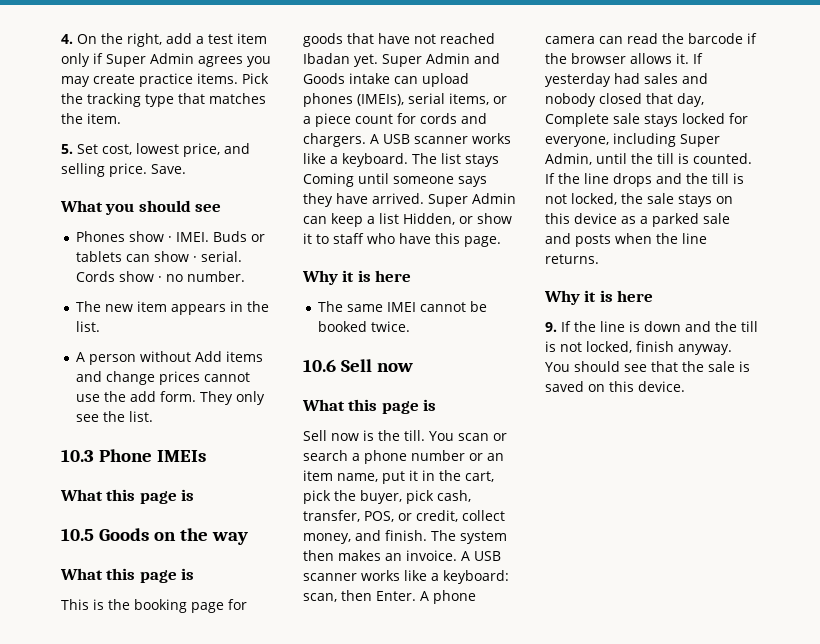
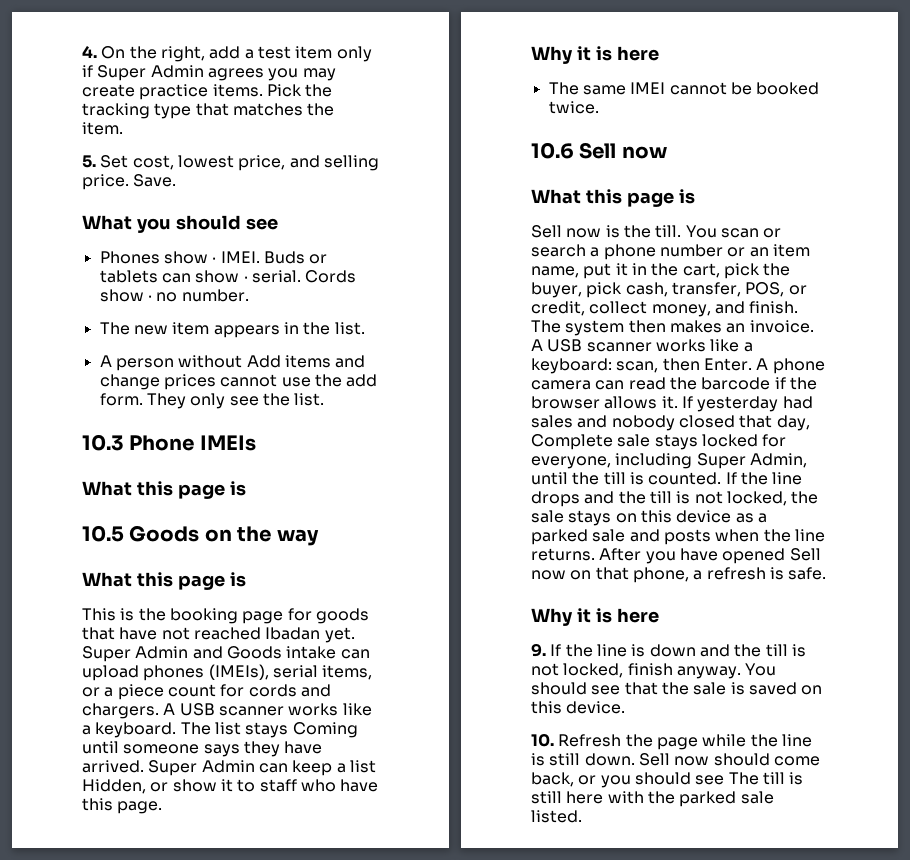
+ After you have opened Sell now on that phone, a refresh is safe.
+ 10. Refresh the page while the line is still down. Sell now should come back, or you should see The till is still here with the parked sale listed.

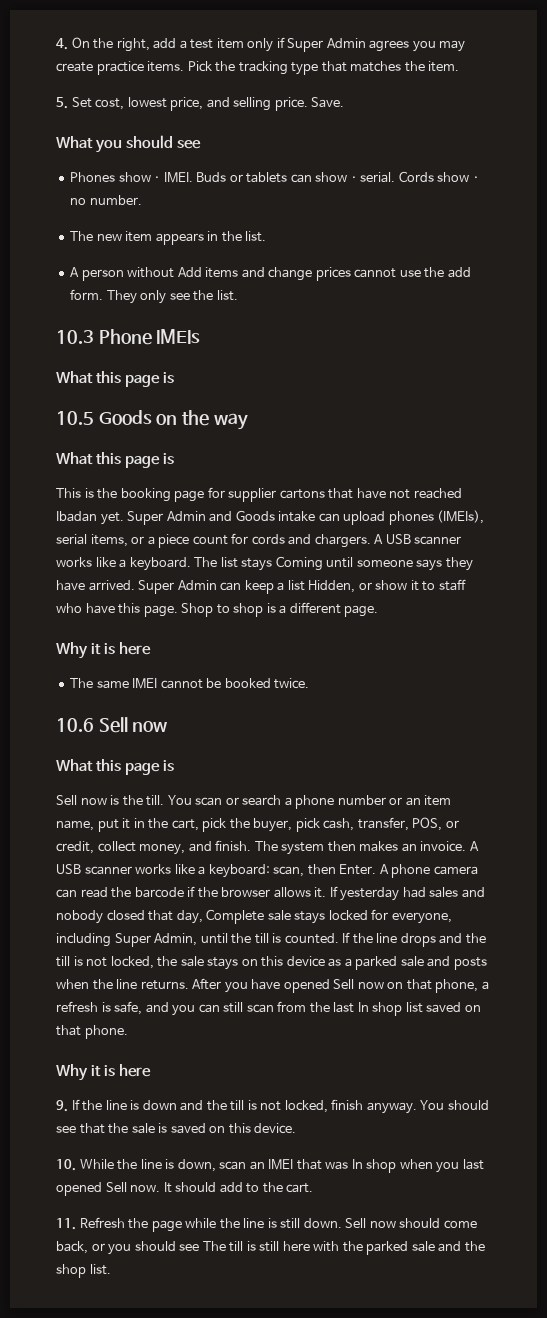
- This is the booking page for goods that have not reached Ibadan yet.
+ This is the booking page for supplier cartons that have not reached Ibadan yet.
+ Shop to shop is a different page.
- After you have opened Sell now on that phone, a refresh is safe.
+ After you have opened Sell now on that phone, a refresh is safe, and you can still scan from the last In shop list saved on that phone.
- 10. Refresh the page while the line is still down.
+ 10. While the line is down, scan an IMEI that was In shop when you last opened Sell now. It should add to the cart.
+ 11. Refresh the page while the line is still down.
- Sell now should come back, or you should see The till is still here with the parked sale listed.
+ Sell now should come back, or you should see The till is still here with the parked sale and the shop list.

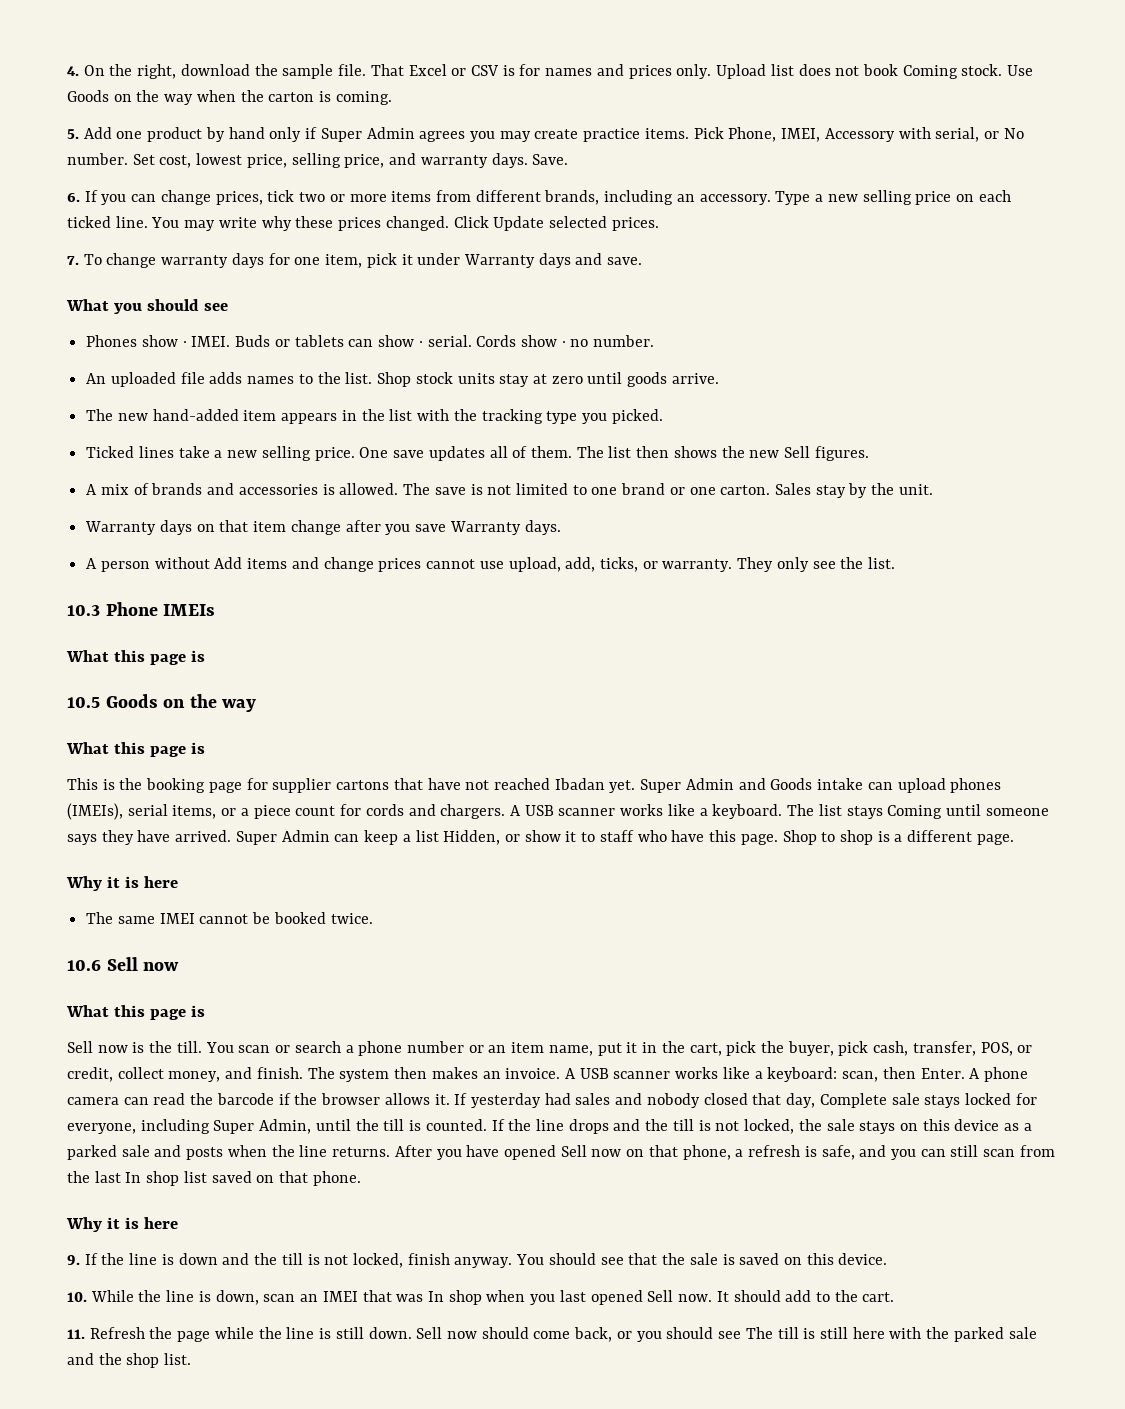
- 4. On the right, add a test item only if Super Admin agrees you may create practice items.
+ 4. On the right, download the sample file. That Excel or CSV is for names and prices only. Upload list does not book Coming stock. Use Goods on the way when the carton is coming.
+ 5. Add one product by hand only if Super Admin agrees you may create practice items.
- Pick the tracking type that matches the item.
- 5. Set cost, lowest price, and selling price. Save.
+ Pick Phone, IMEI, Accessory with serial, or No number. Set cost, lowest price, selling price, and warranty days. Save.
+ 6. If you can change prices, tick two or more items from different brands, including an accessory. Type a new selling price on each ticked line. You may write why these prices changed. Click Update selected prices.
+ 7. To change warranty days for one item, pick it under Warranty days and save.
+ An uploaded file adds names to the list. Shop stock units stay at zero until goods arrive.
- The new item appears in the list.
+ The new hand-added item appears in the list with the tracking type you picked.
+ Ticked lines take a new selling price. One save updates all of them. The list then shows the new Sell figures.
+ A mix of brands and accessories is allowed. The save is not limited to one brand or one carton. Sales stay by the unit.
+ Warranty days on that item change after you save Warranty days.
- A person without Add items and change prices cannot use the add form.
+ A person without Add items and change prices cannot use upload, add, ticks, or warranty.

